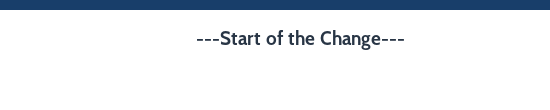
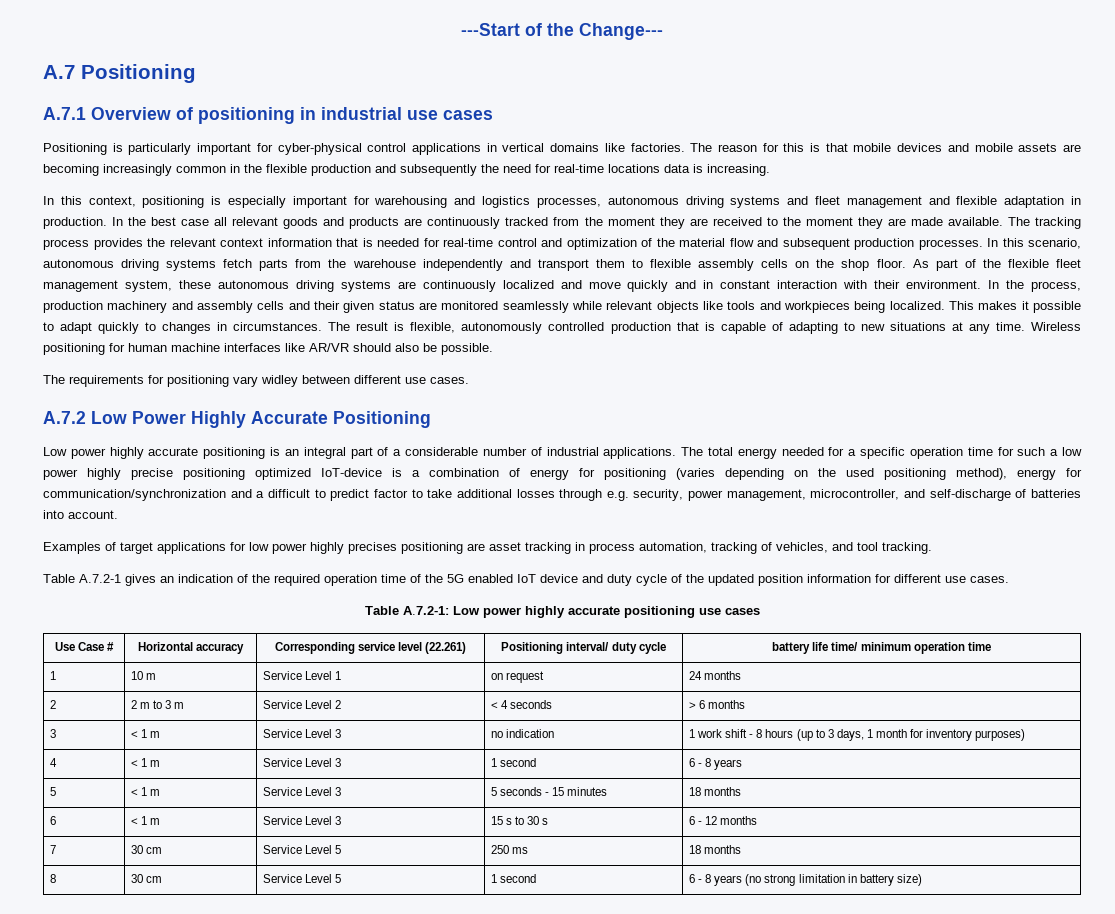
+ A.7 Positioning
+ A.7.1 Overview of positioning in industrial use cases
+ Positioning is particularly important for cyber-physical control applications in vertical domains like factories. The reason for this is that mobile devices and mobile assets are becoming increasingly common in the flexible production and subsequently the need for real-time locations data is increasing.
+ In this context, positioning is especially important for warehousing and logistics processes, autonomous driving systems and fleet management and flexible adaptation in production. In the best case all relevant goods and products are continuously tracked from the moment they are received to the moment they are made available. The tracking process provides the relevant context information that is needed for real-time control and optimization of the material flow and subsequent production processes. In this scenario, autonomous driving systems fetch parts from the warehouse independently and transport them to flexible assembly cells on the shop floor. As part of the flexible fleet management system, these autonomous driving systems are continuously localized and move quickly and in constant interaction with their environment. In the process, production machinery and assembly cells and their given status are monitored seamlessly while relevant objects like tools and workpieces being localized. This makes it possible to adapt quickly to changes in circumstances. The result is flexible, autonomously controlled production that is capable of adapting to new situations at any time. Wireless positioning for human machine interfaces like AR/VR should also be possible.
+ The requirements for positioning vary widley between different use cases.
+ A.7.2 Low Power Highly Accurate Positioning
+ Low power highly accurate positioning is an integral part of a considerable number of industrial applications. The total energy needed for a specific operation time for such a low power highly precise positioning optimized IoT-device is a combination of energy for positioning (varies depending on the used positioning method), energy for communication/synchronization and a difficult to predict factor to take additional losses through e.g. security, power management, microcontroller, and self-discharge of batteries into account.
+ Examples of target applications for low power highly precises positioning are asset tracking in process automation, tracking of vehicles, and tool tracking.
+ Table A.7.2-1 gives an indication of the required operation time of the 5G enabled IoT device and duty cycle of the updated position information for different use cases.
+ Table A.7.2-1: Low power highly accurate positioning use cases
+ Use Case # | Horizontal accuracy | Corresponding service level (22.261) | Positioning interval/ duty cycle | battery life time/ minimum operation time
+ 1 | 10 m | Service Level 1 | on request | 24 months
+ 2 | 2 m to 3 m | Service Level 2 | < 4 seconds | > 6 months
+ 3 | < 1 m | Service Level 3 | no indication | 1 work shift - 8 hours (up to 3 days, 1 month for inventory purposes)
+ 4 | < 1 m | Service Level 3 | 1 second | 6 - 8 years
+ 5 | < 1 m | Service Level 3 | 5 seconds - 15 minutes | 18 months
+ 6 | < 1 m | Service Level 3 | 15 s to 30 s | 6 - 12 months
+ 7 | 30 cm | Service Level 5 | 250 ms | 18 months
+ 8 | 30 cm | Service Level 5 | 1 second | 6 - 8 years (no strong limitation in battery size)

